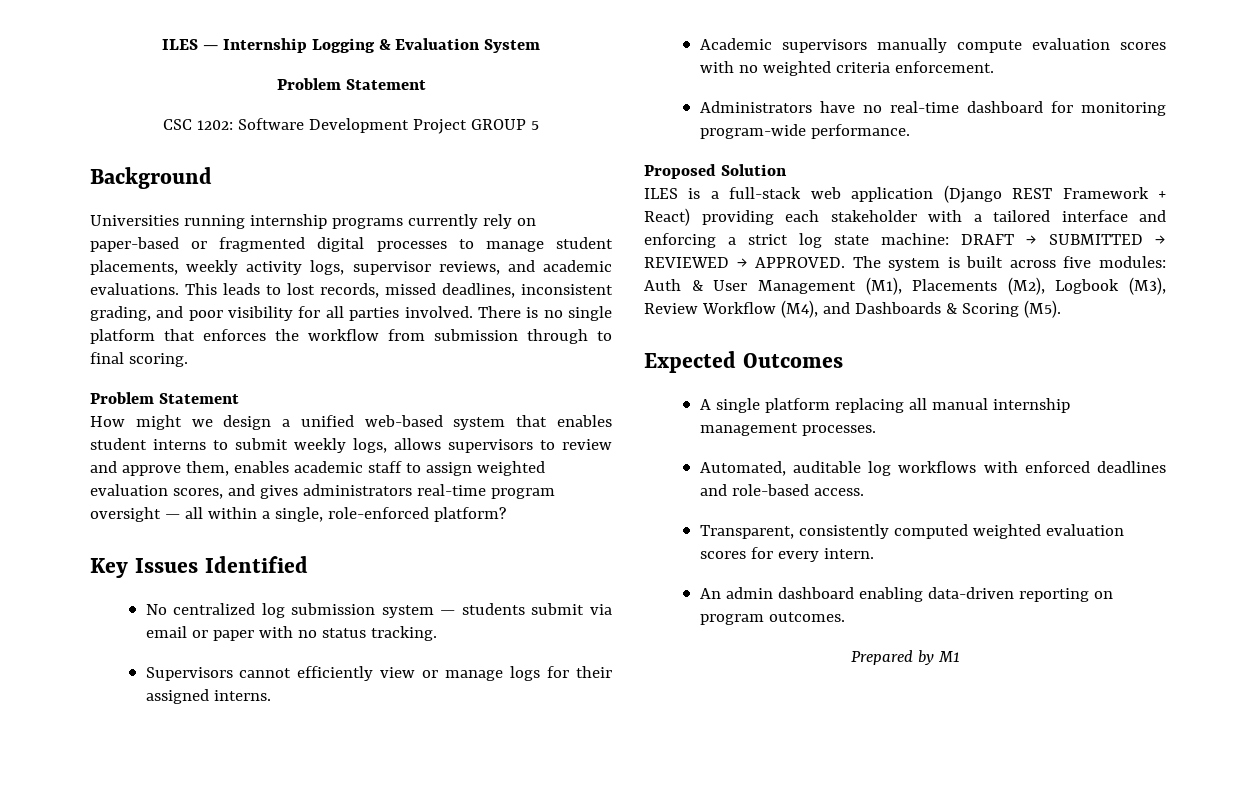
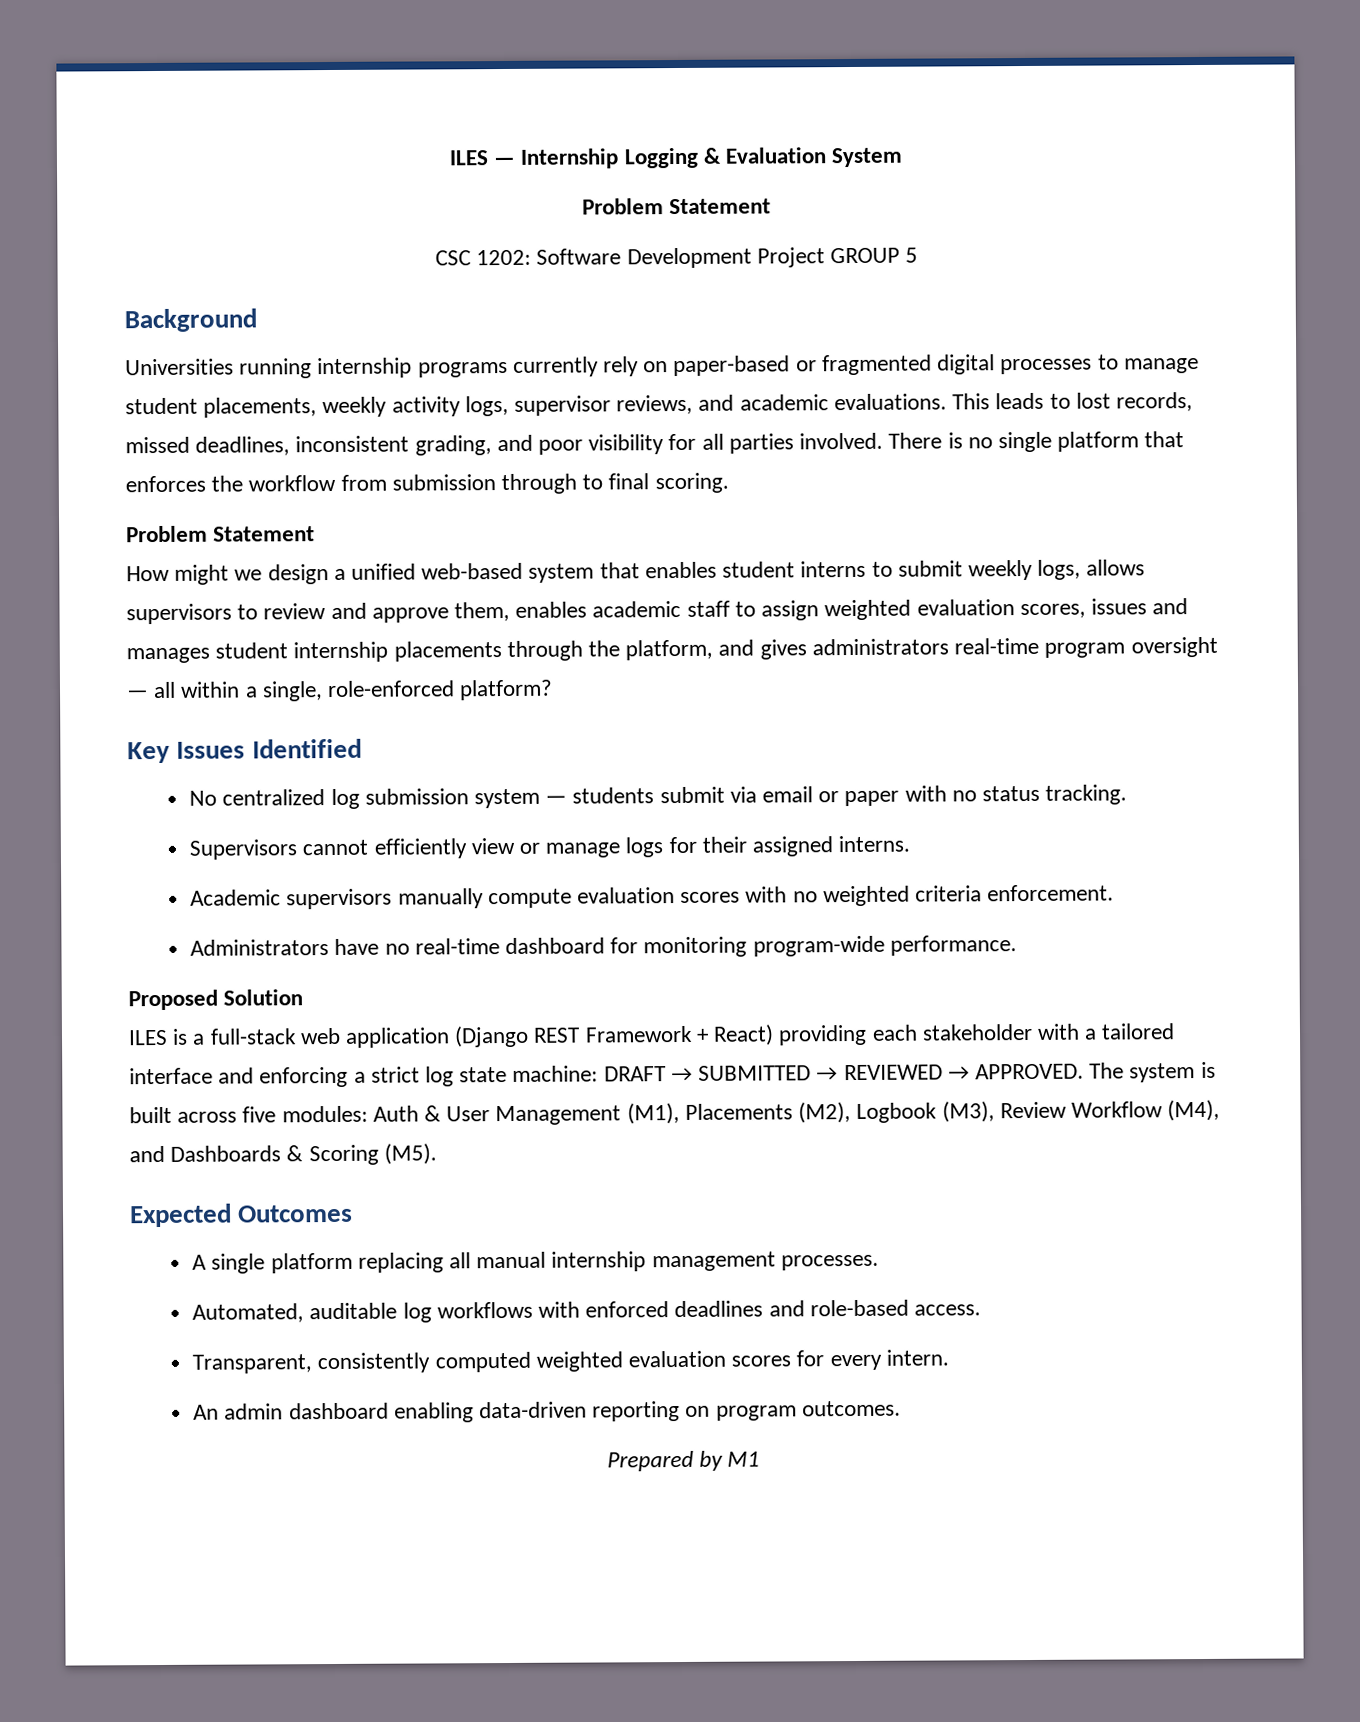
- How might we design a unified web-based system that enables student interns to submit weekly logs, allows supervisors to review and approve them, enables academic staff to assign weighted evaluation scores, and gives administrators real-time program oversight — all within a single, role-enforced platform?
+ How might we design a unified web-based system that enables student interns to submit weekly logs, allows supervisors to review and approve them, enables academic staff to assign weighted evaluation scores, issues and manages student internship placements through the platform, and gives administrators real-time program oversight — all within a single, role-enforced platform?

